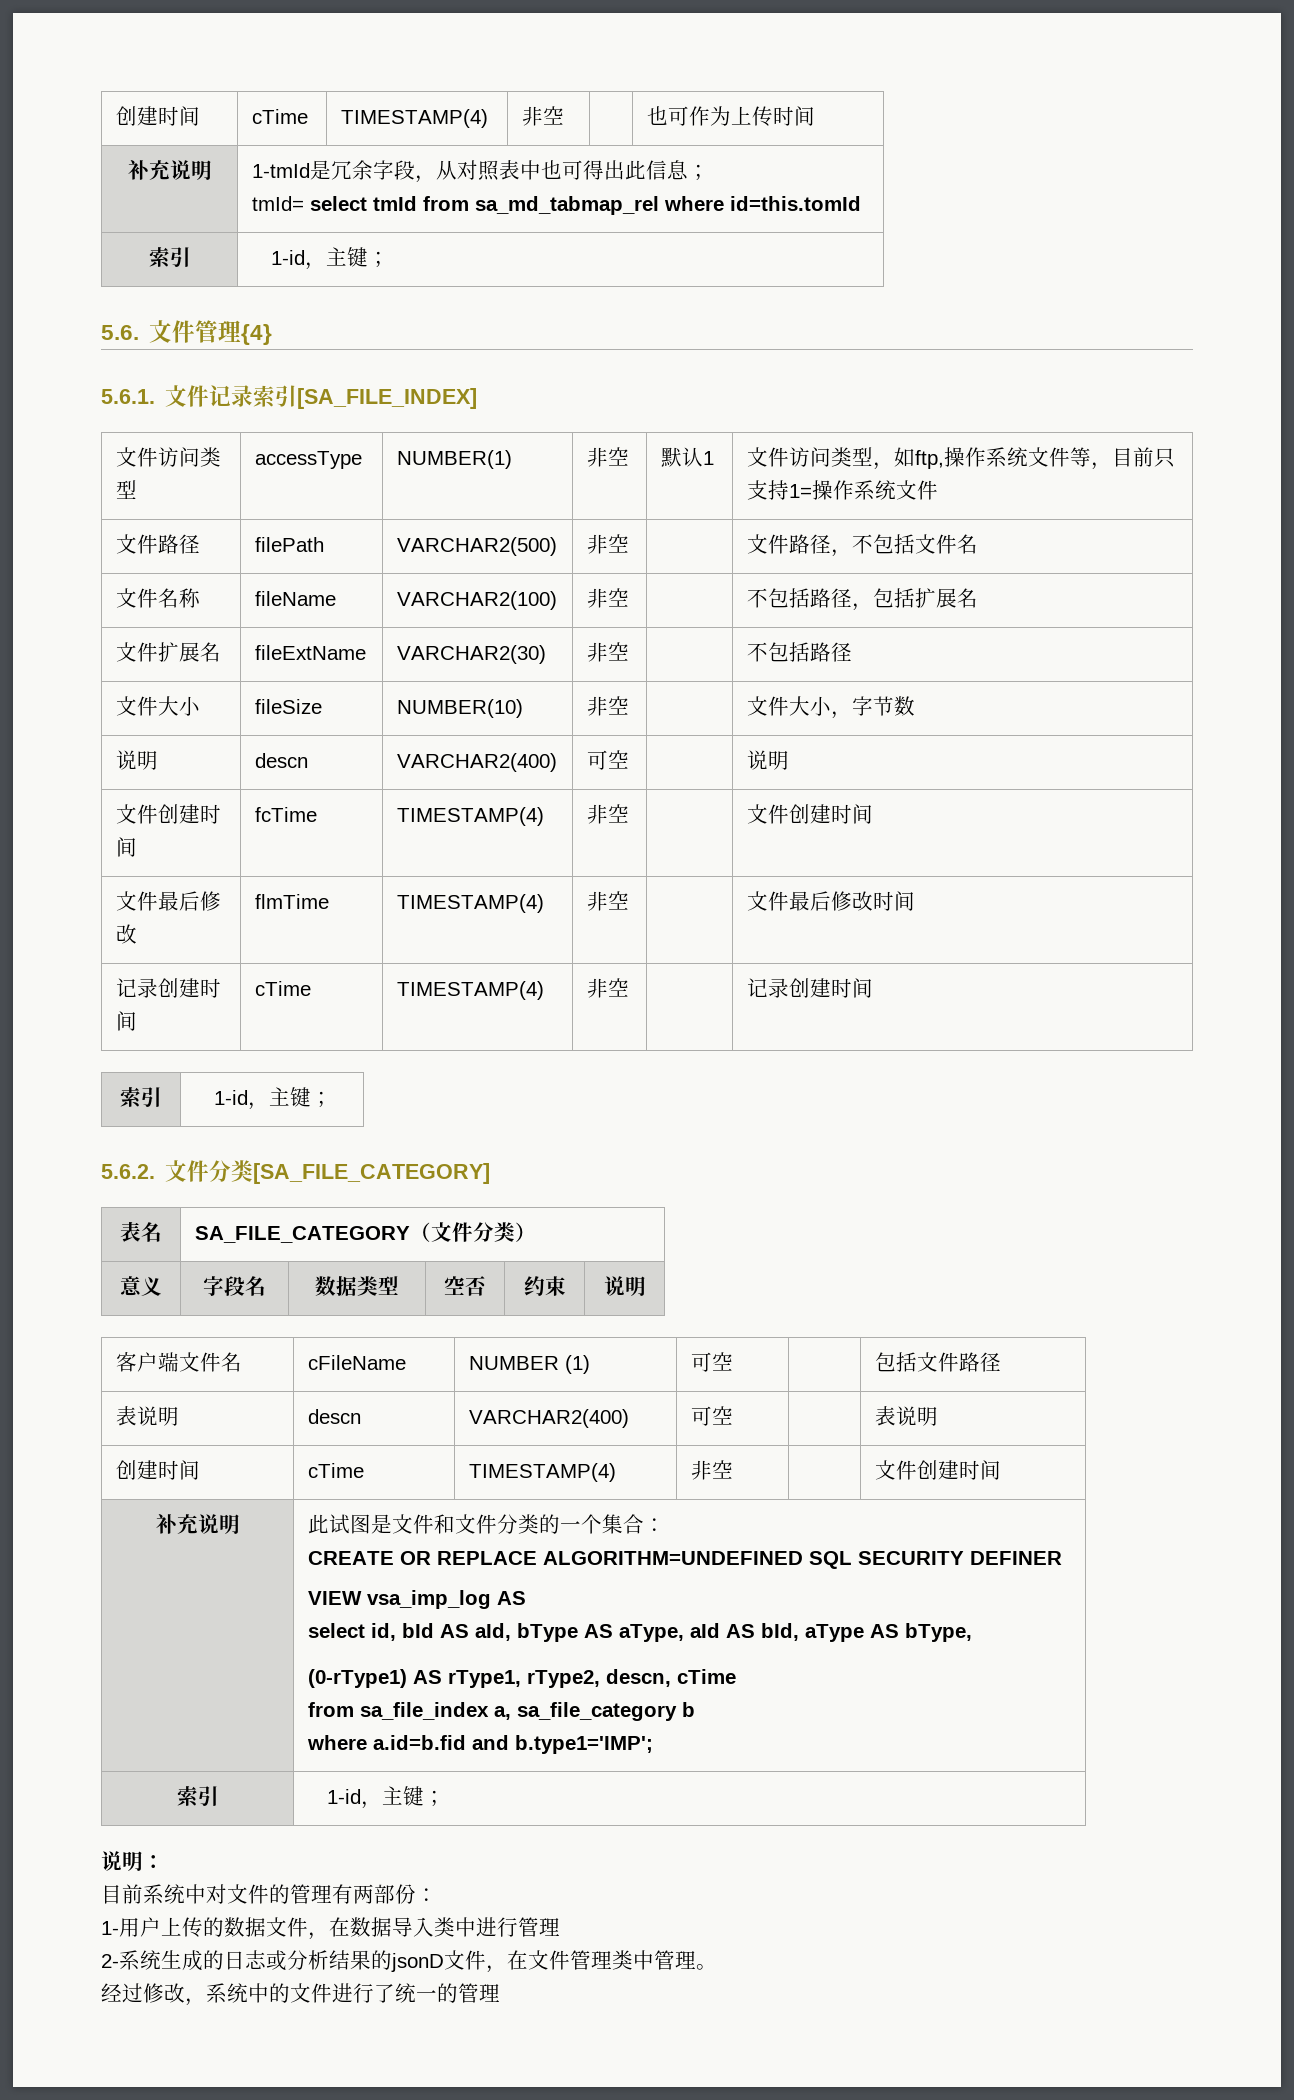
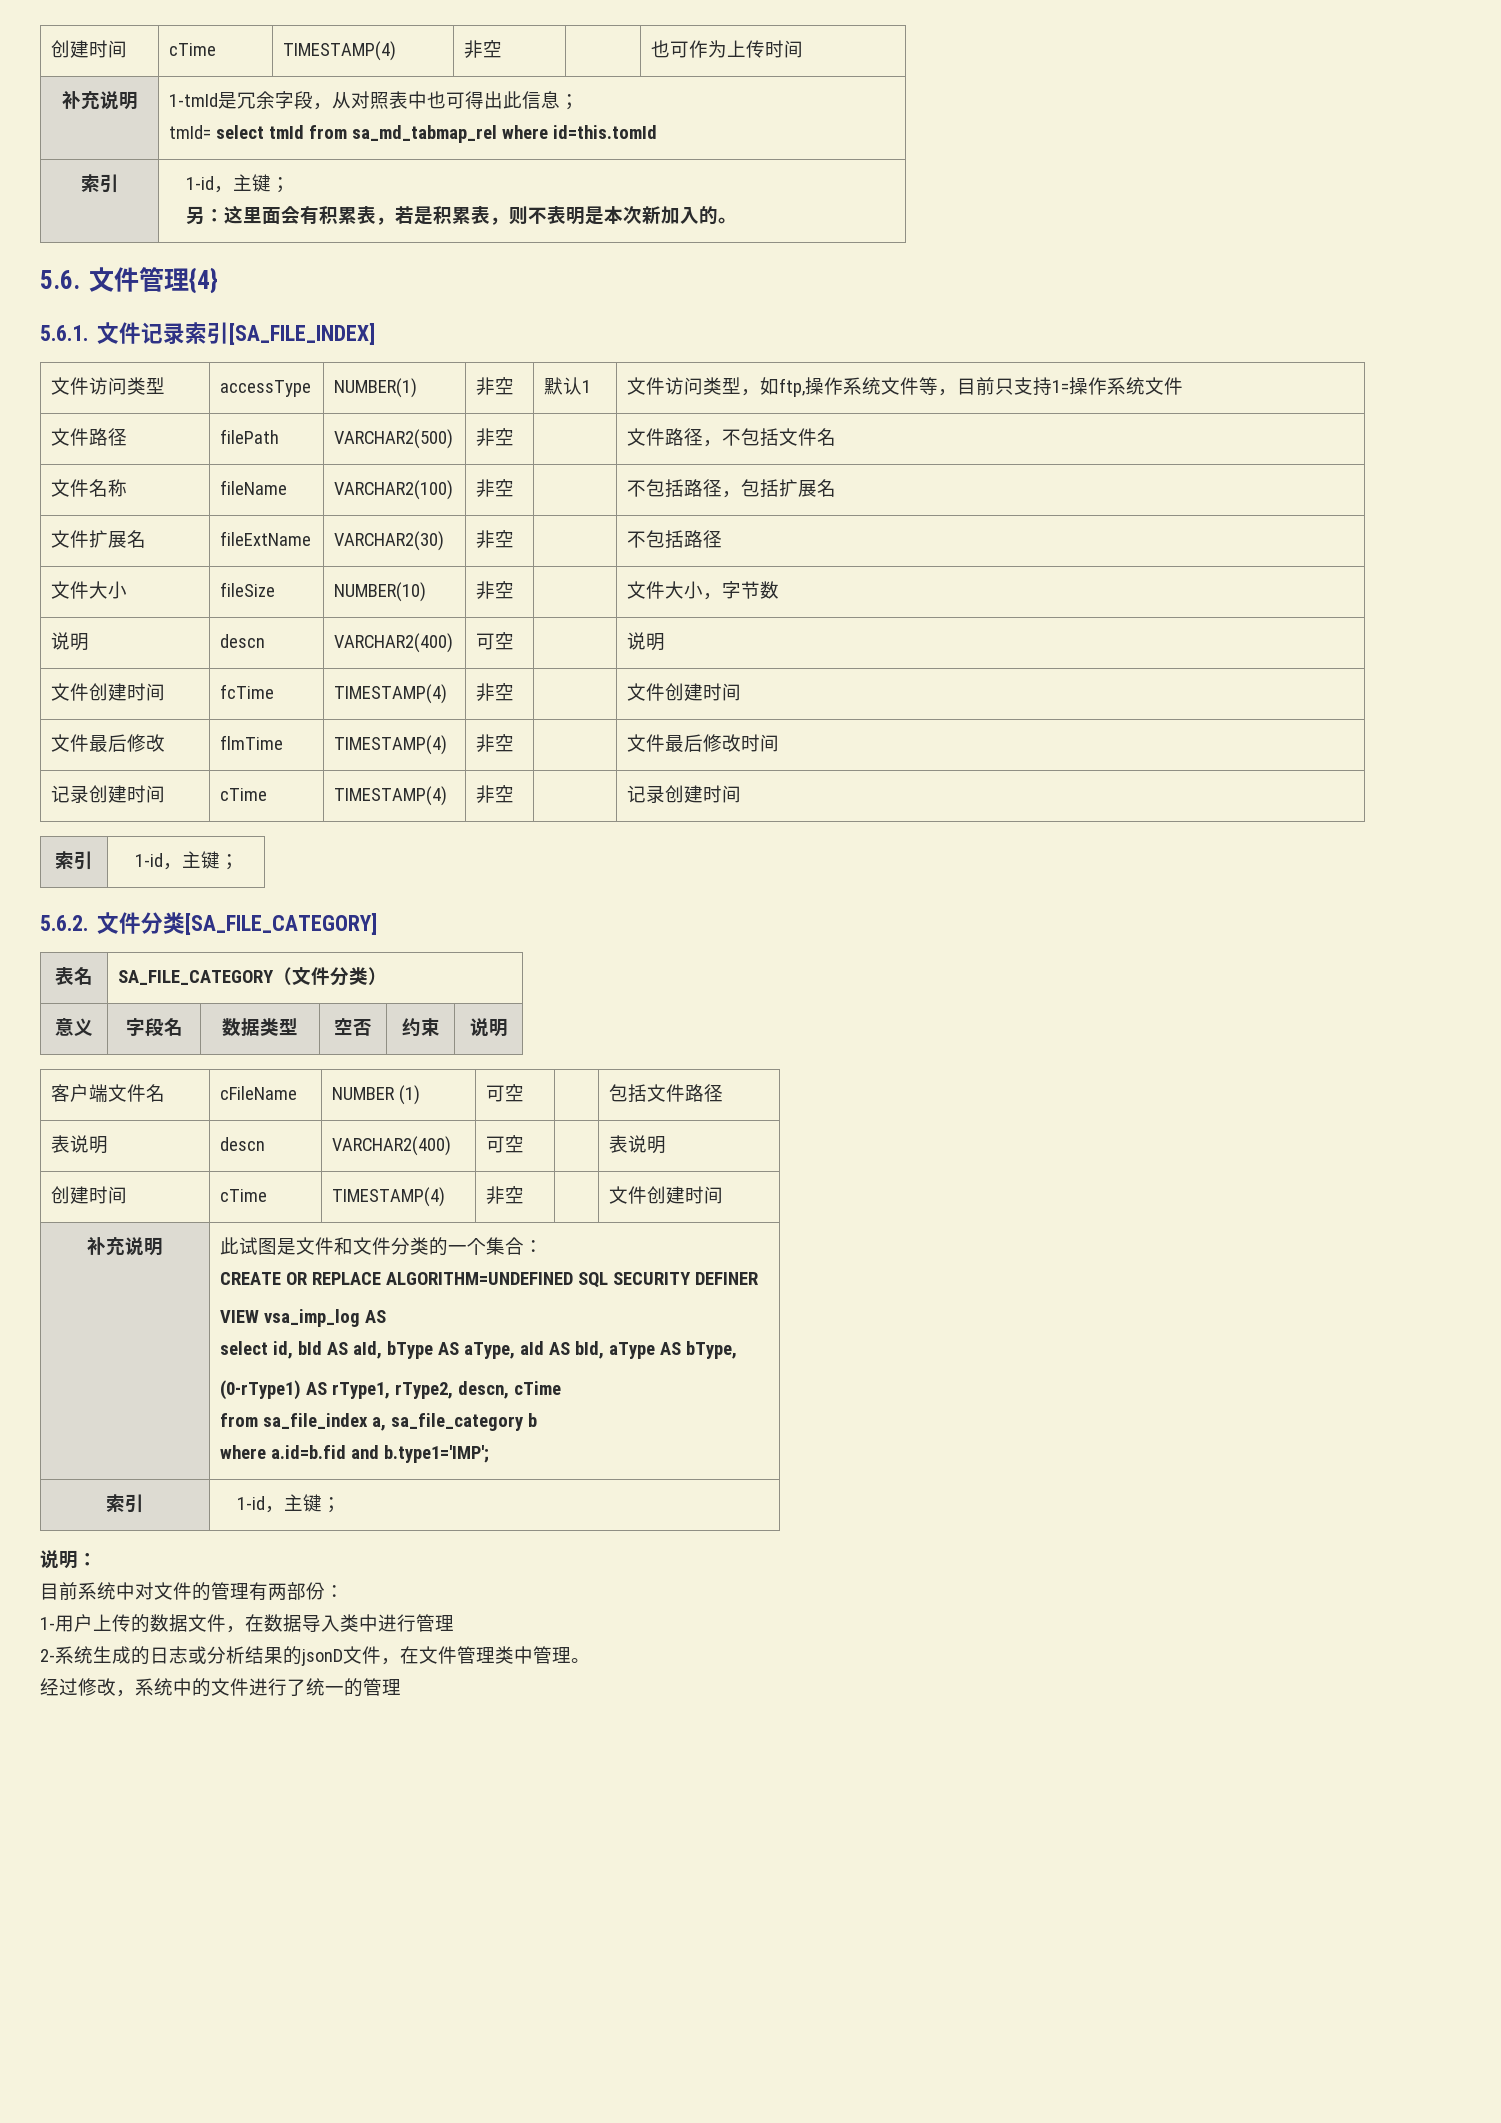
  补充说明 | 1-tmId是冗余字段，从对照表中也可得出此信息；
  tmId= select tmId from sa_md_tabmap_rel where id=this.tomId
  索引 | 1-id，主键；
+ 另：这里面会有积累表，若是积累表，则不表明是本次新加入的。

